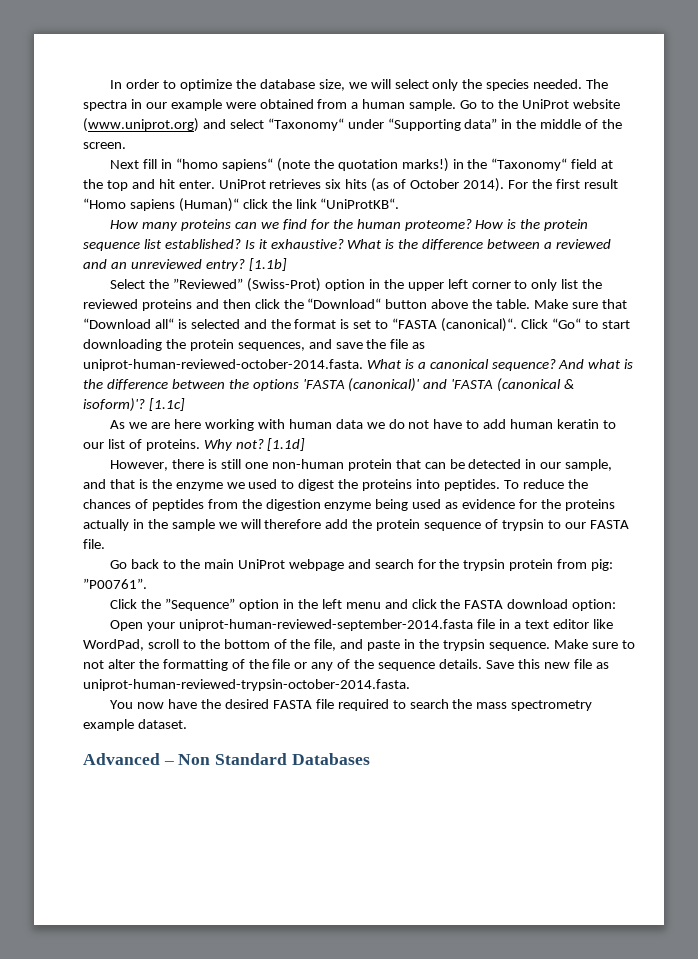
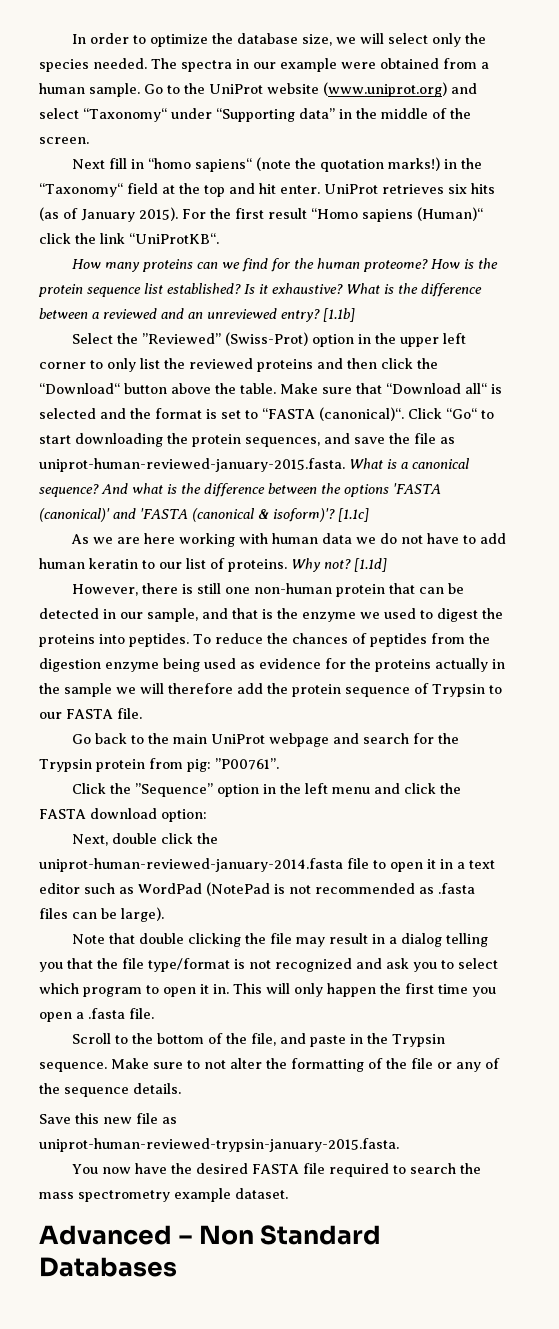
- UniProt retrieves six hits (as of October 2014).
+ UniProt retrieves six hits (as of January 2015).
- Click “Go“ to start downloading the protein sequences, and save the file as uniprot-human-reviewed-october-2014.fasta. What is a canonical sequence?
+ Click “Go“ to start downloading the protein sequences, and save the file as uniprot-human-reviewed-january-2015.fasta. What is a canonical sequence?
- To reduce the chances of peptides from the digestion enzyme being used as evidence for the proteins actually in the sample we will therefore add the protein sequence of trypsin to our FASTA file.
+ To reduce the chances of peptides from the digestion enzyme being used as evidence for the proteins actually in the sample we will therefore add the protein sequence of Trypsin to our FASTA file.
- Go back to the main UniProt webpage and search for the trypsin protein from pig: ”P00761”.
+ Go back to the main UniProt webpage and search for the Trypsin protein from pig: ”P00761”.
- Open your uniprot-human-reviewed-september-2014.fasta file in a text editor like WordPad, scroll to the bottom of the file, and paste in the trypsin sequence.
+ Next, double click the uniprot-human-reviewed-january-2014.fasta file to open it in a text editor such as WordPad (NotePad is not recommended as .fasta files can be large).
+ Note that double clicking the file may result in a dialog telling you that the file type/format is not recognized and ask you to select which program to open it in. This will only happen the first time you open a .fasta file.
+ Scroll to the bottom of the file, and paste in the Trypsin sequence.
- Make sure to not alter the formatting of the file or any of the sequence details. Save this new file as uniprot-human-reviewed-trypsin-october-2014.fasta.
+ Make sure to not alter the formatting of the file or any of the sequence details.
+ Save this new file as uniprot-human-reviewed-trypsin-january-2015.fasta.

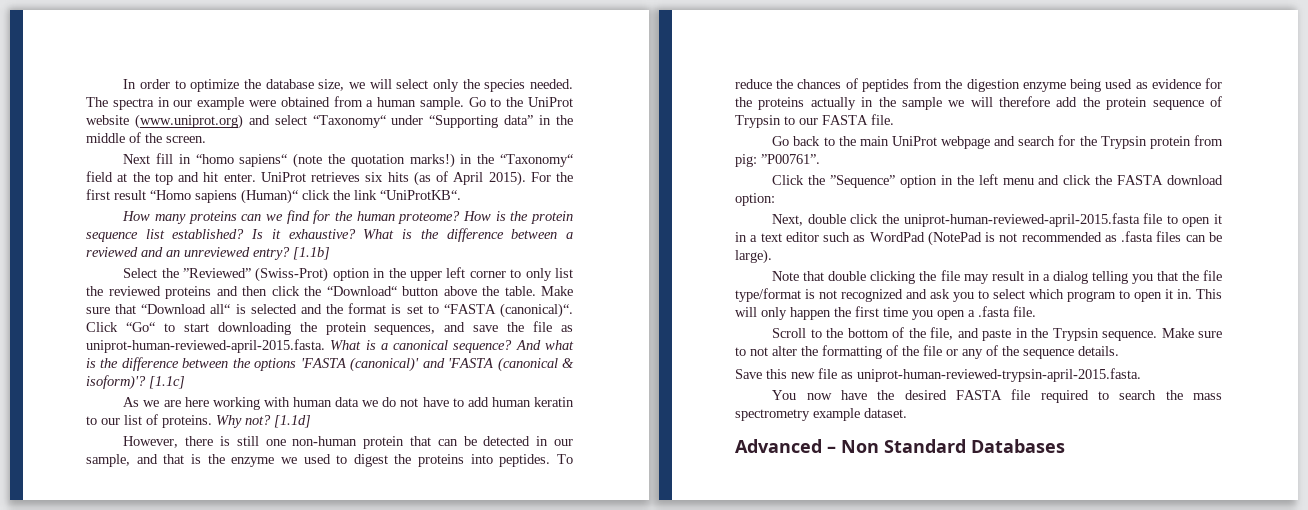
- UniProt retrieves six hits (as of January 2015).
+ UniProt retrieves six hits (as of April 2015).
- Click “Go“ to start downloading the protein sequences, and save the file as uniprot-human-reviewed-january-2015.fasta. What is a canonical sequence?
+ Click “Go“ to start downloading the protein sequences, and save the file as uniprot-human-reviewed-april-2015.fasta. What is a canonical sequence?
- Next, double click the uniprot-human-reviewed-january-2014.fasta file to open it in a text editor such as WordPad (NotePad is not recommended as .fasta files can be large).
+ Next, double click the uniprot-human-reviewed-april-2015.fasta file to open it in a text editor such as WordPad (NotePad is not recommended as .fasta files can be large).
- Save this new file as uniprot-human-reviewed-trypsin-january-2015.fasta.
+ Save this new file as uniprot-human-reviewed-trypsin-april-2015.fasta.

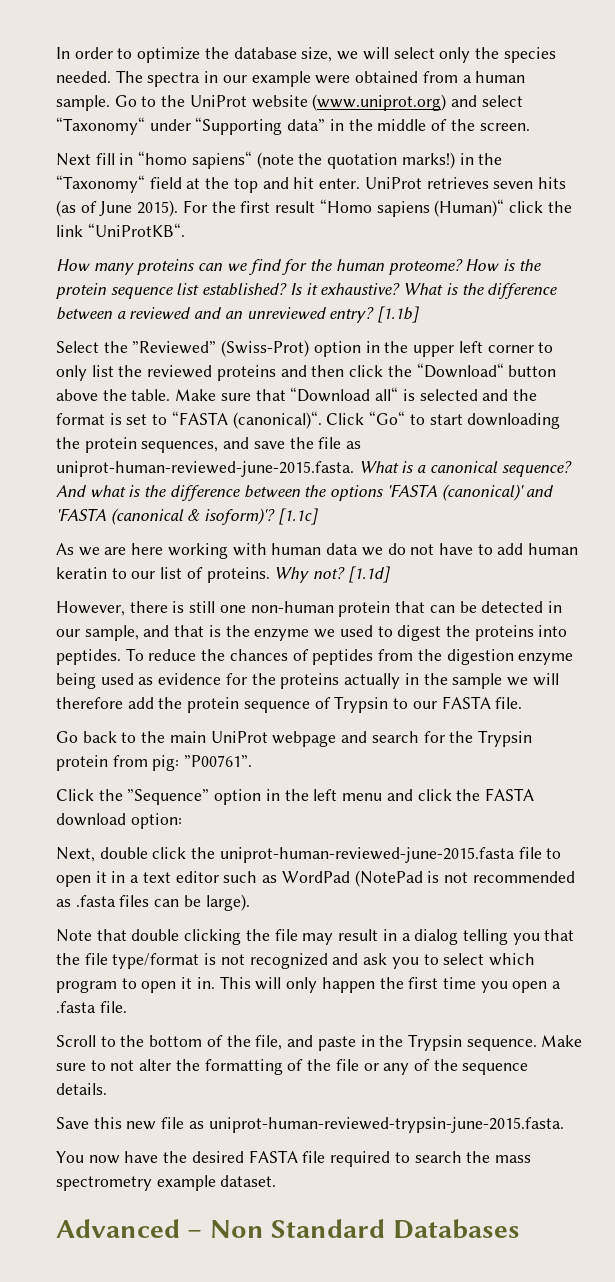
- UniProt retrieves six hits (as of April 2015).
+ UniProt retrieves seven hits (as of June 2015).
- Click “Go“ to start downloading the protein sequences, and save the file as uniprot-human-reviewed-april-2015.fasta. What is a canonical sequence?
+ Click “Go“ to start downloading the protein sequences, and save the file as uniprot-human-reviewed-june-2015.fasta. What is a canonical sequence?
- Next, double click the uniprot-human-reviewed-april-2015.fasta file to open it in a text editor such as WordPad (NotePad is not recommended as .fasta files can be large).
+ Next, double click the uniprot-human-reviewed-june-2015.fasta file to open it in a text editor such as WordPad (NotePad is not recommended as .fasta files can be large).
- Save this new file as uniprot-human-reviewed-trypsin-april-2015.fasta.
+ Save this new file as uniprot-human-reviewed-trypsin-june-2015.fasta.

